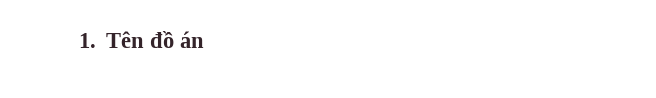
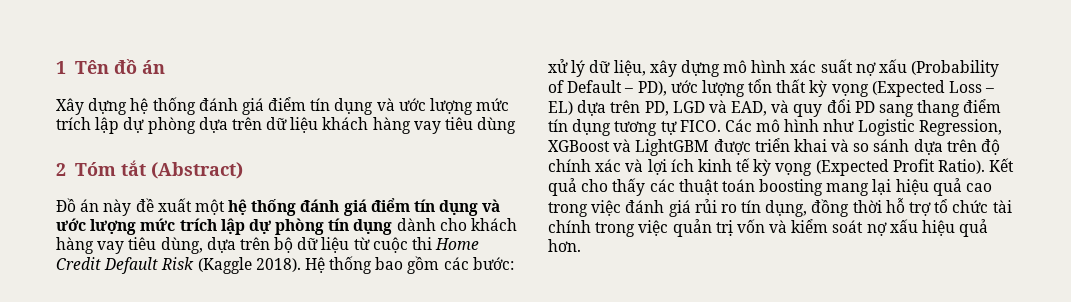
- 1. Tên đồ án
+ 1 Tên đồ án
+ Xây dựng hệ thống đánh giá điểm tín dụng và ước lượng mức trích lập dự phòng dựa trên dữ liệu khách hàng vay tiêu dùng
+ 2 Tóm tắt (Abstract)
+ Đồ án này đề xuất một hệ thống đánh giá điểm tín dụng và ước lượng mức trích lập dự phòng tín dụng dành cho khách hàng vay tiêu dùng, dựa trên bộ dữ liệu từ cuộc thi Home Credit Default Risk (Kaggle 2018). Hệ thống bao gồm các bước: xử lý dữ liệu, xây dựng mô hình xác suất nợ xấu (Probability of Default – PD), ước lượng tổn thất kỳ vọng (Expected Loss – EL) dựa trên PD, LGD và EAD, và quy đổi PD sang thang điểm tín dụng tương tự FICO. Các mô hình như Logistic Regression, XGBoost và LightGBM được triển khai và so sánh dựa trên độ chính xác và lợi ích kinh tế kỳ vọng (Expected Profit Ratio). Kết quả cho thấy các thuật toán boosting mang lại hiệu quả cao trong việc đánh giá rủi ro tín dụng, đồng thời hỗ trợ tổ chức tài chính trong việc quản trị vốn và kiểm soát nợ xấu hiệu quả hơn.

